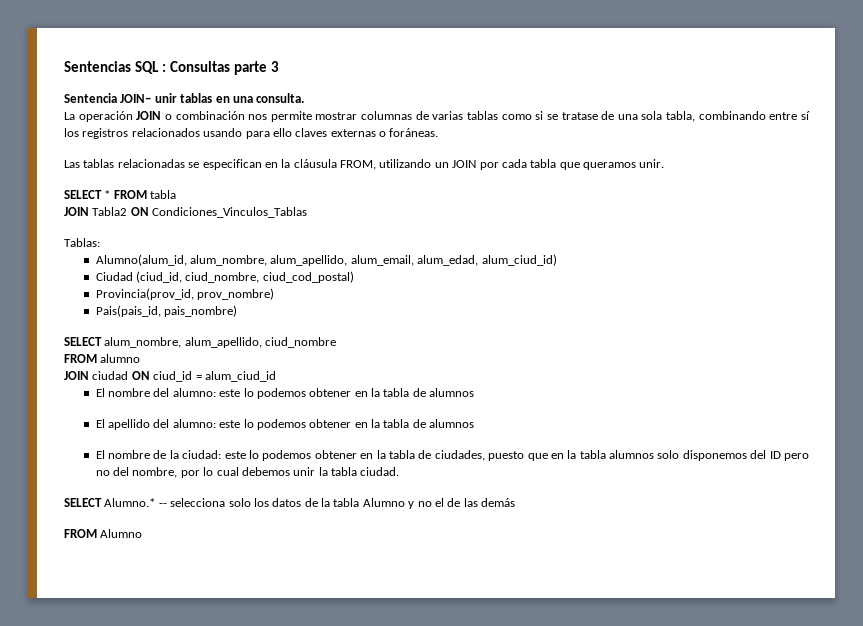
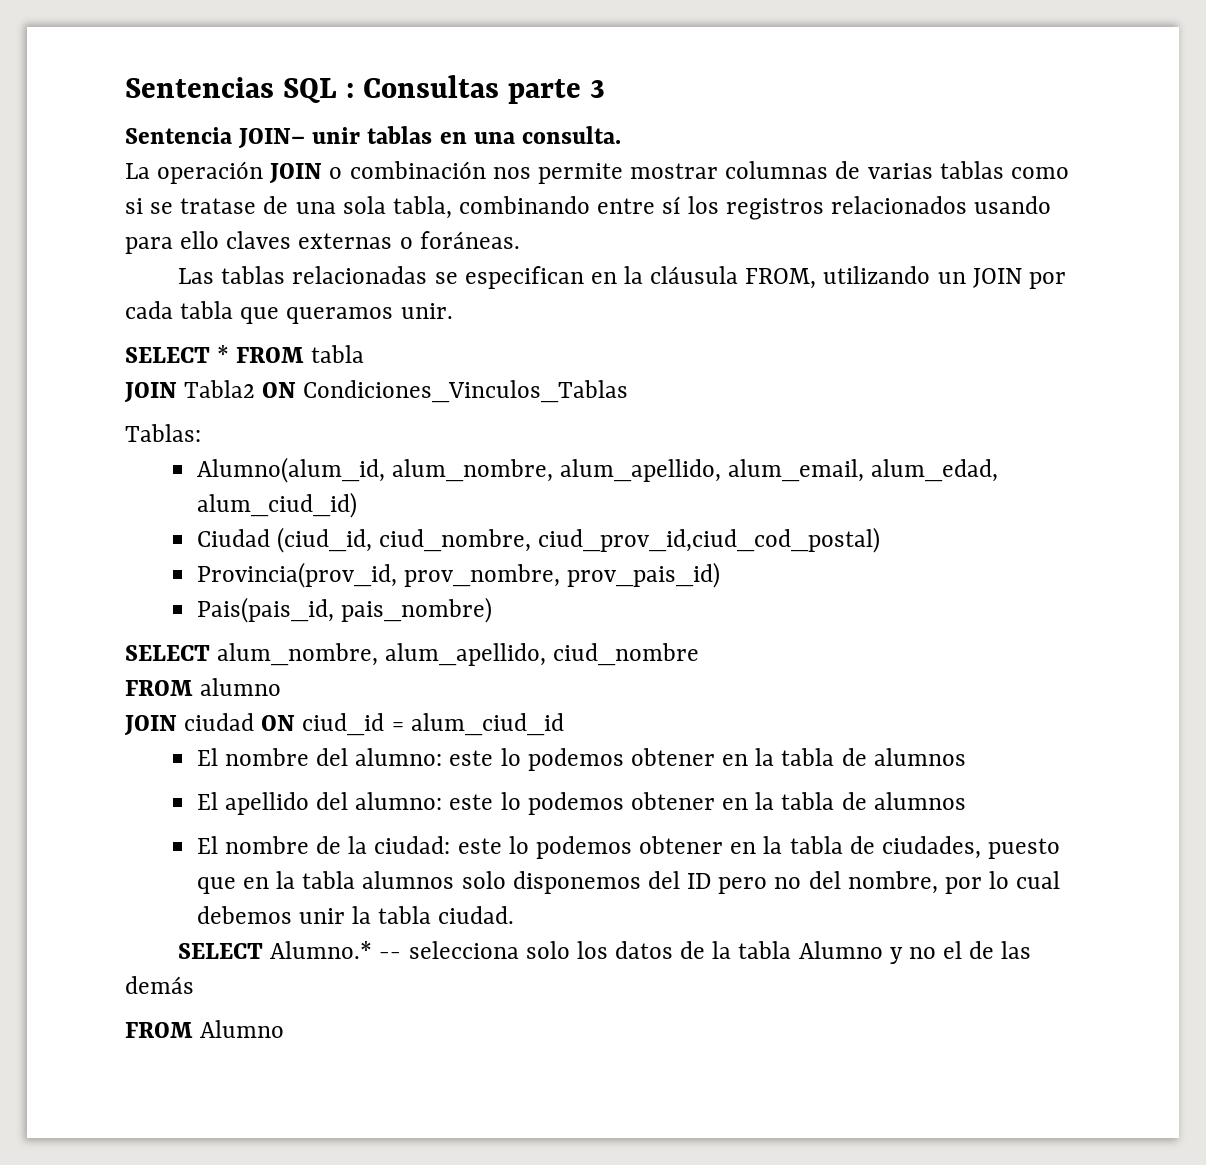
- Ciudad (ciud_id, ciud_nombre, ciud_cod_postal)
+ Ciudad (ciud_id, ciud_nombre, ciud_prov_id,ciud_cod_postal)
- Provincia(prov_id, prov_nombre)
+ Provincia(prov_id, prov_nombre, prov_pais_id)

